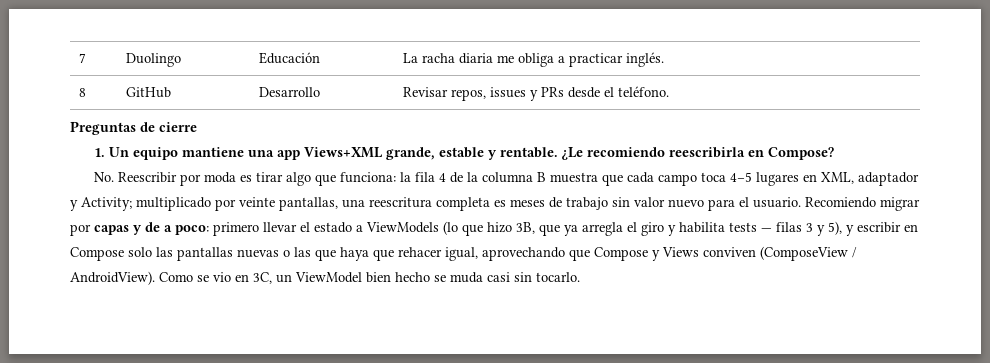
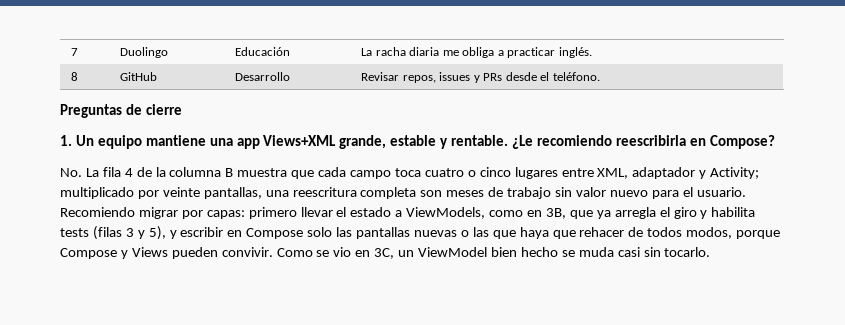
- No. Reescribir por moda es tirar algo que funciona: la fila 4 de la columna B muestra que cada campo toca 4–5 lugares en XML, adaptador y Activity; multiplicado por veinte pantallas, una reescritura completa es meses de trabajo sin valor nuevo para el usuario.
+ No. La fila 4 de la columna B muestra que cada campo toca cuatro o cinco lugares entre XML, adaptador y Activity; multiplicado por veinte pantallas, una reescritura completa son meses de trabajo sin valor nuevo para el usuario.
- Recomiendo migrar por capas y de a poco: primero llevar el estado a ViewModels (lo que hizo 3B, que ya arregla el giro y habilita tests — filas 3 y 5), y escribir en Compose solo las pantallas nuevas o las que haya que rehacer igual, aprovechando que Compose y Views conviven (ComposeView / AndroidView).
+ Recomiendo migrar por capas: primero llevar el estado a ViewModels, como en 3B, que ya arregla el giro y habilita tests (filas 3 y 5), y escribir en Compose solo las pantallas nuevas o las que haya que rehacer de todos modos, porque Compose y Views pueden convivir.

